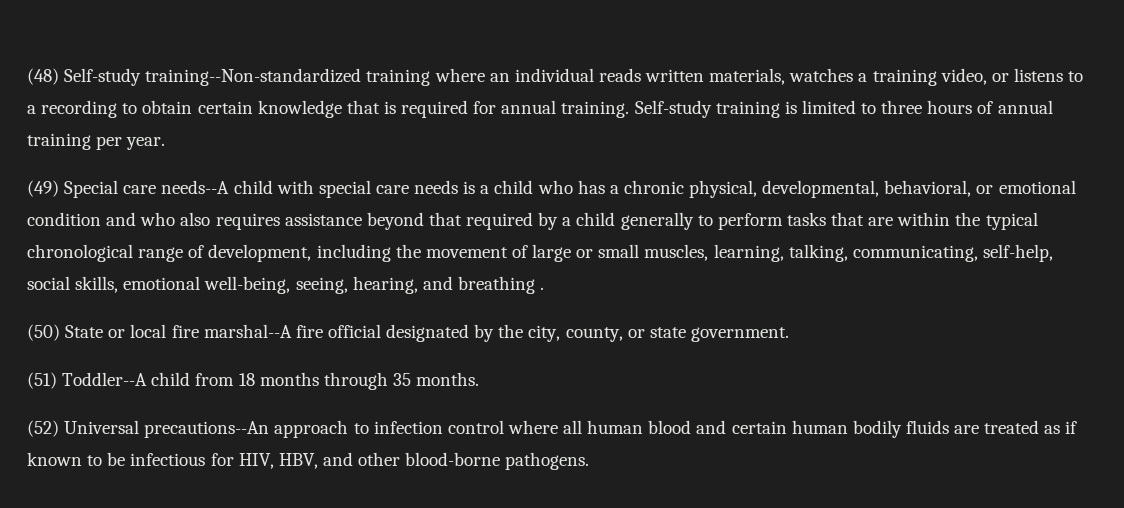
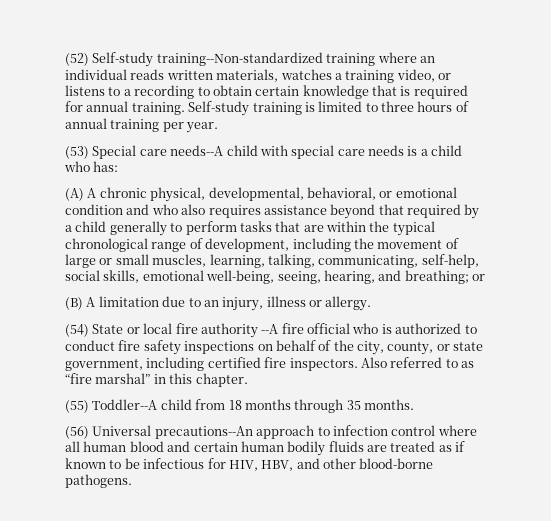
- (48) Self-study training--Non-standardized training where an individual reads written materials, watches a training video, or listens to a recording to obtain certain knowledge that is required for annual training.
+ (52) Self-study training--Non-standardized training where an individual reads written materials, watches a training video, or listens to a recording to obtain certain knowledge that is required for annual training.
- (49) Special care needs--A child with special care needs is a child who has a chronic physical, developmental, behavioral, or emotional condition and who also requires assistance beyond that required by a child generally to perform tasks that are within the typical chronological range of development, including the movement of large or small muscles, learning, talking, communicating, self-help, social skills, emotional well-being, seeing, hearing, and breathing .
- (50) State or local fire marshal--A fire official designated by the city, county, or state government.
- (51) Toddler--A child from 18 months through 35 months.
+ (53) Special care needs--A child with special care needs is a child who has:
+ (A) A chronic physical, developmental, behavioral, or emotional condition and who also requires assistance beyond that required by a child generally to perform tasks that are within the typical chronological range of development, including the movement of large or small muscles, learning, talking, communicating, self-help, social skills, emotional well-being, seeing, hearing, and breathing; or
+ (B) A limitation due to an injury, illness or allergy.
+ (54) State or local fire authority --A fire official who is authorized to conduct fire safety inspections on behalf of the city, county, or state government, including certified fire inspectors. Also referred to as “fire marshal” in this chapter.
+ (55) Toddler--A child from 18 months through 35 months.
- (52) Universal precautions--An approach to infection control where all human blood and certain human bodily fluids are treated as if known to be infectious for HIV, HBV, and other blood-borne pathogens.
+ (56) Universal precautions--An approach to infection control where all human blood and certain human bodily fluids are treated as if known to be infectious for HIV, HBV, and other blood-borne pathogens.

